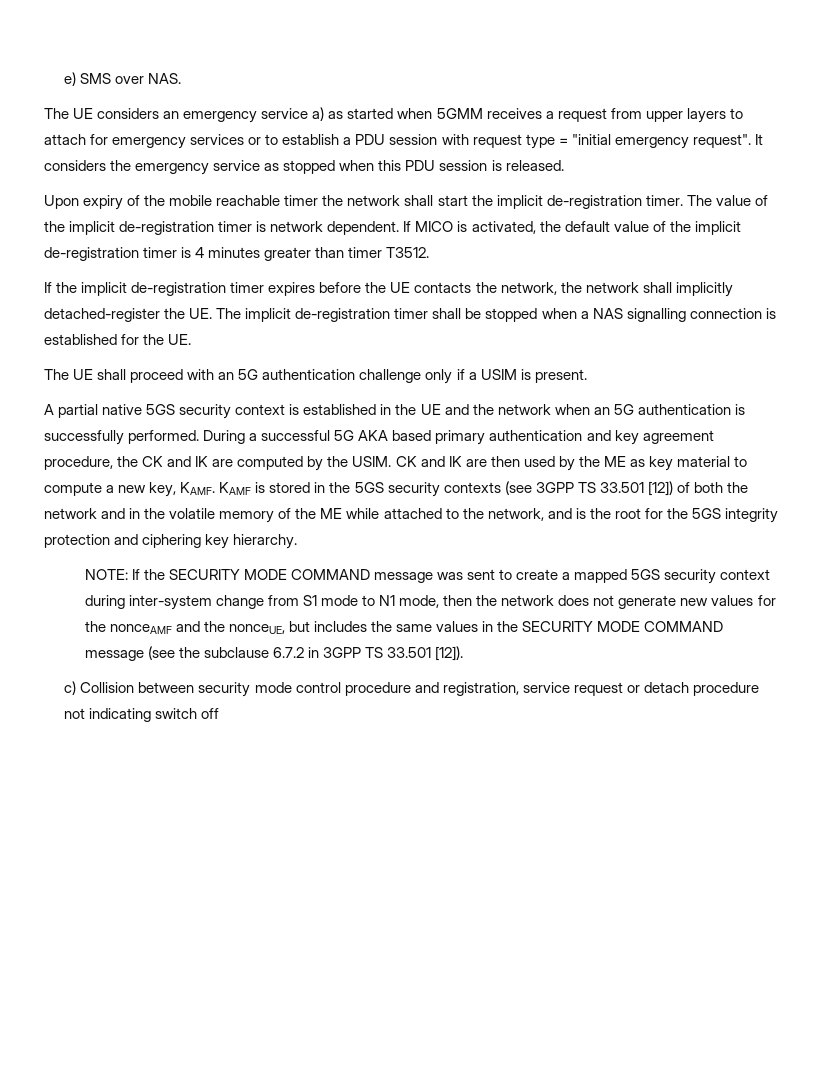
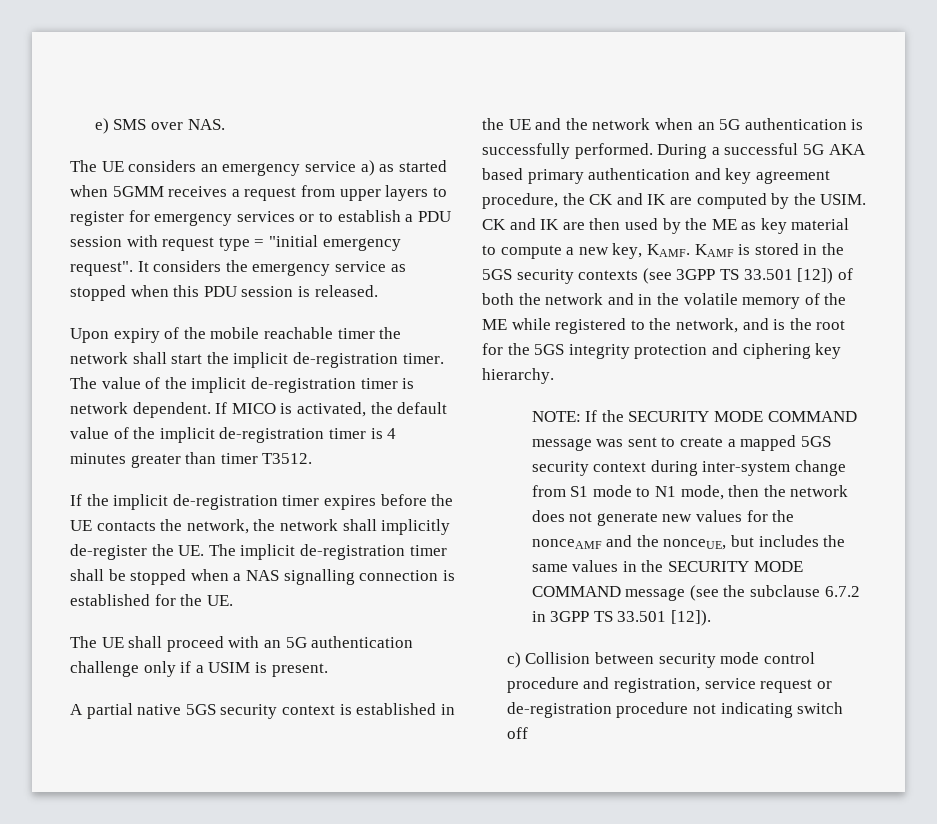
- The UE considers an emergency service a) as started when 5GMM receives a request from upper layers to attach for emergency services or to establish a PDU session with request type = "initial emergency request".
+ The UE considers an emergency service a) as started when 5GMM receives a request from upper layers to register for emergency services or to establish a PDU session with request type = "initial emergency request".
- If the implicit de-registration timer expires before the UE contacts the network, the network shall implicitly detached-register the UE. The implicit de-registration timer shall be stopped when a NAS signalling connection is established for the UE.
+ If the implicit de-registration timer expires before the UE contacts the network, the network shall implicitly de-register the UE. The implicit de-registration timer shall be stopped when a NAS signalling connection is established for the UE.
- KAMF is stored in the 5GS security contexts (see 3GPP TS 33.501 [12]) of both the network and in the volatile memory of the ME while attached to the network, and is the root for the 5GS integrity protection and ciphering key hierarchy.
+ KAMF is stored in the 5GS security contexts (see 3GPP TS 33.501 [12]) of both the network and in the volatile memory of the ME while registered to the network, and is the root for the 5GS integrity protection and ciphering key hierarchy.
- c) Collision between security mode control procedure and registration, service request or detach procedure not indicating switch off
+ c) Collision between security mode control procedure and registration, service request or de-registration procedure not indicating switch off

